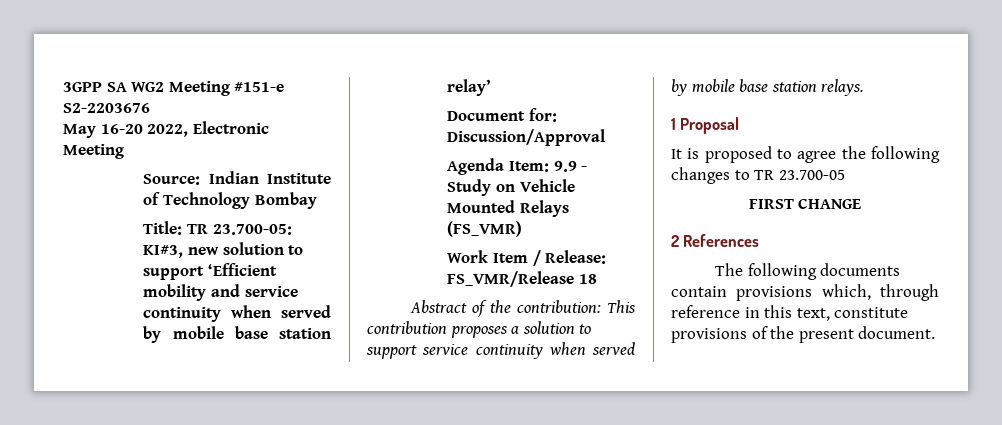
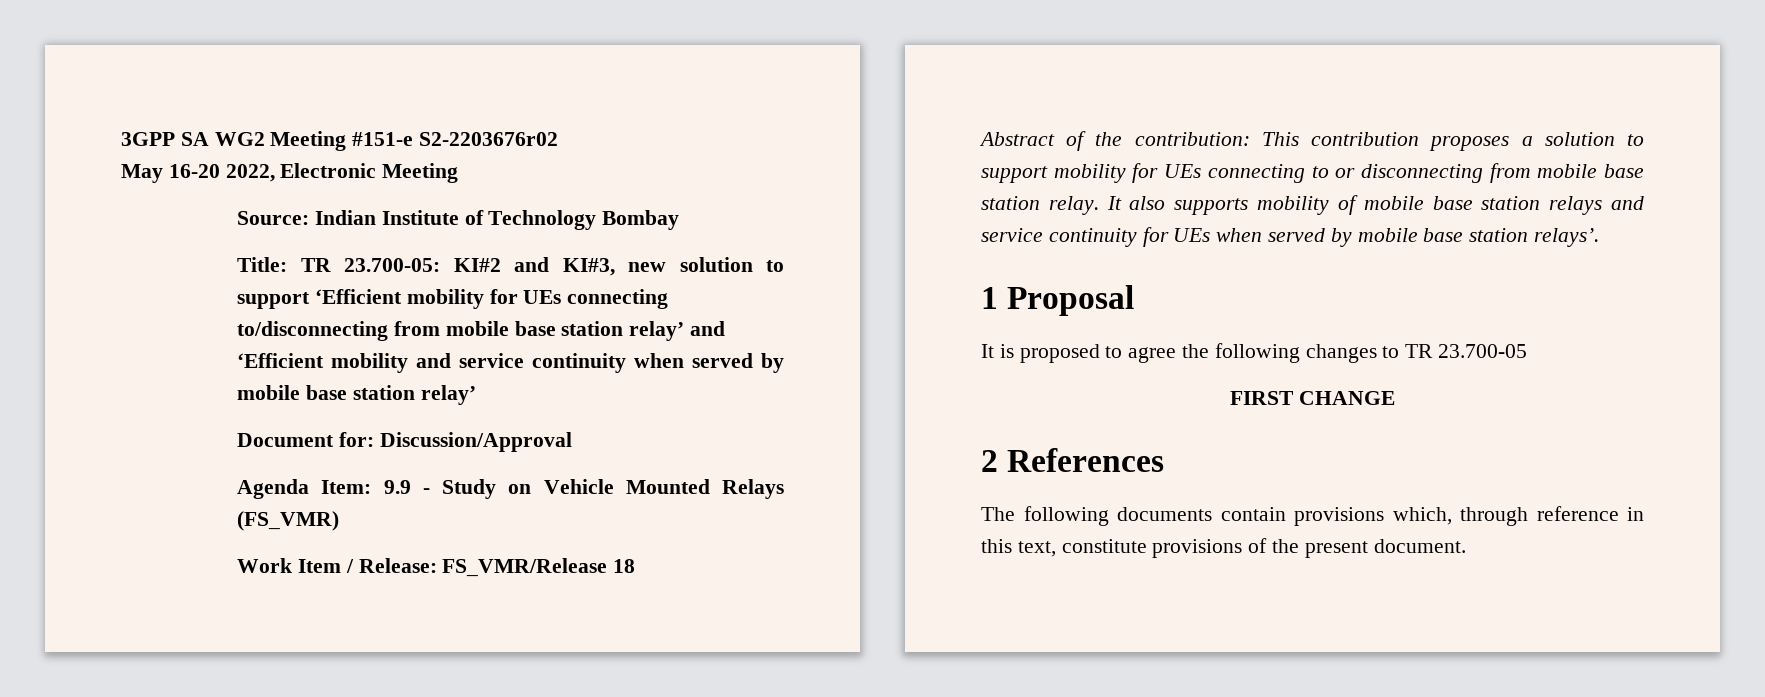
- 3GPP SA WG2 Meeting #151-e S2-2203676
+ 3GPP SA WG2 Meeting #151-e S2-2203676r02
- Title: TR 23.700-05: KI#3, new solution to support ‘Efficient mobility and service continuity when served by mobile base station relay’
+ Title: TR 23.700-05: KI#2 and KI#3, new solution to support ‘Efficient mobility for UEs connecting to/disconnecting from mobile base station relay’ and ‘Efficient mobility and service continuity when served by mobile base station relay’
- Abstract of the contribution: This contribution proposes a solution to support service continuity when served by mobile base station relays.
+ Abstract of the contribution: This contribution proposes a solution to support mobility for UEs connecting to or disconnecting from mobile base station relay. It also supports mobility of mobile base station relays and service continuity for UEs when served by mobile base station relays’.

